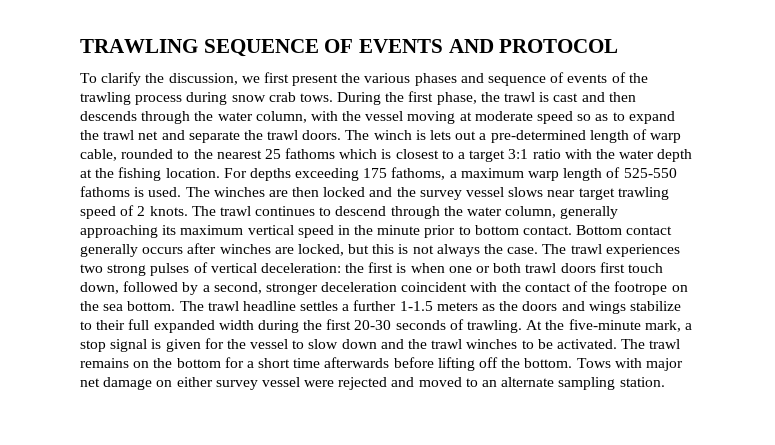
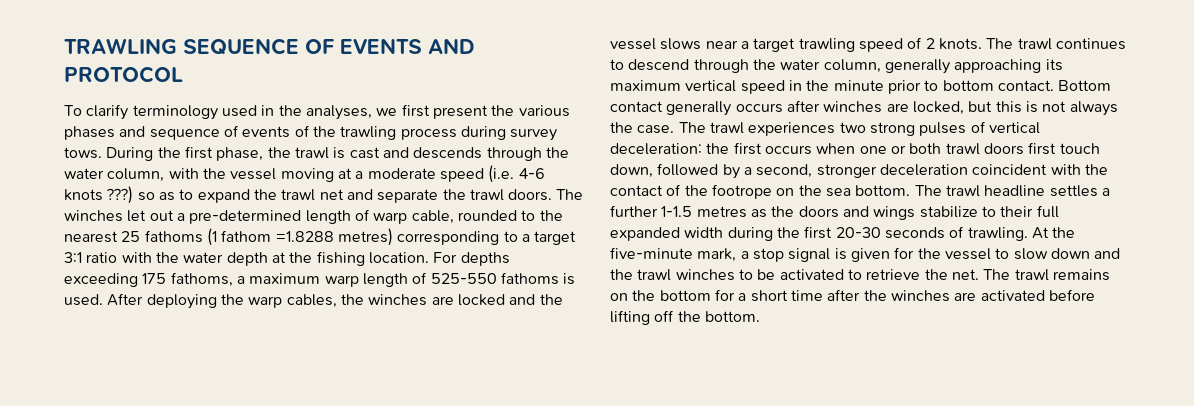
- To clarify the discussion, we first present the various phases and sequence of events of the trawling process during snow crab tows.
+ To clarify terminology used in the analyses, we first present the various phases and sequence of events of the trawling process during survey tows.
- During the first phase, the trawl is cast and then descends through the water column, with the vessel moving at moderate speed so as to expand the trawl net and separate the trawl doors.
+ During the first phase, the trawl is cast and descends through the water column, with the vessel moving at a moderate speed (i.e. 4-6 knots ???) so as to expand the trawl net and separate the trawl doors.
- The winch is lets out a pre-determined length of warp cable, rounded to the nearest 25 fathoms which is closest to a target 3:1 ratio with the water depth at the fishing location.
+ The winches let out a pre-determined length of warp cable, rounded to the nearest 25 fathoms (1 fathom =1.8288 metres) corresponding to a target 3:1 ratio with the water depth at the fishing location.
- The winches are then locked and the survey vessel slows near target trawling speed of 2 knots.
+ After deploying the warp cables, the winches are locked and the vessel slows near a target trawling speed of 2 knots.
- The trawl experiences two strong pulses of vertical deceleration: the first is when one or both trawl doors first touch down, followed by a second, stronger deceleration coincident with the contact of the footrope on the sea bottom.
+ The trawl experiences two strong pulses of vertical deceleration: the first occurs when one or both trawl doors first touch down, followed by a second, stronger deceleration coincident with the contact of the footrope on the sea bottom.
- The trawl headline settles a further 1-1.5 meters as the doors and wings stabilize to their full expanded width during the first 20-30 seconds of trawling.
+ The trawl headline settles a further 1-1.5 metres as the doors and wings stabilize to their full expanded width during the first 20-30 seconds of trawling.
- At the five-minute mark, a stop signal is given for the vessel to slow down and the trawl winches to be activated.
+ At the five-minute mark, a stop signal is given for the vessel to slow down and the trawl winches to be activated to retrieve the net.
- The trawl remains on the bottom for a short time afterwards before lifting off the bottom. Tows with major net damage on either survey vessel were rejected and moved to an alternate sampling station.
+ The trawl remains on the bottom for a short time after the winches are activated before lifting off the bottom.

